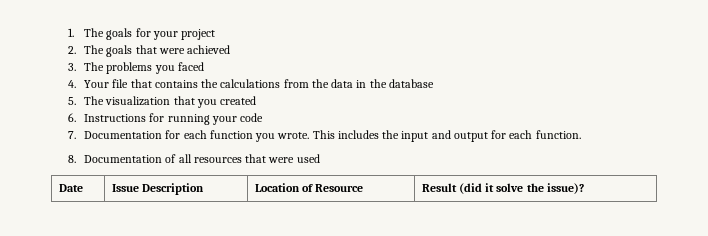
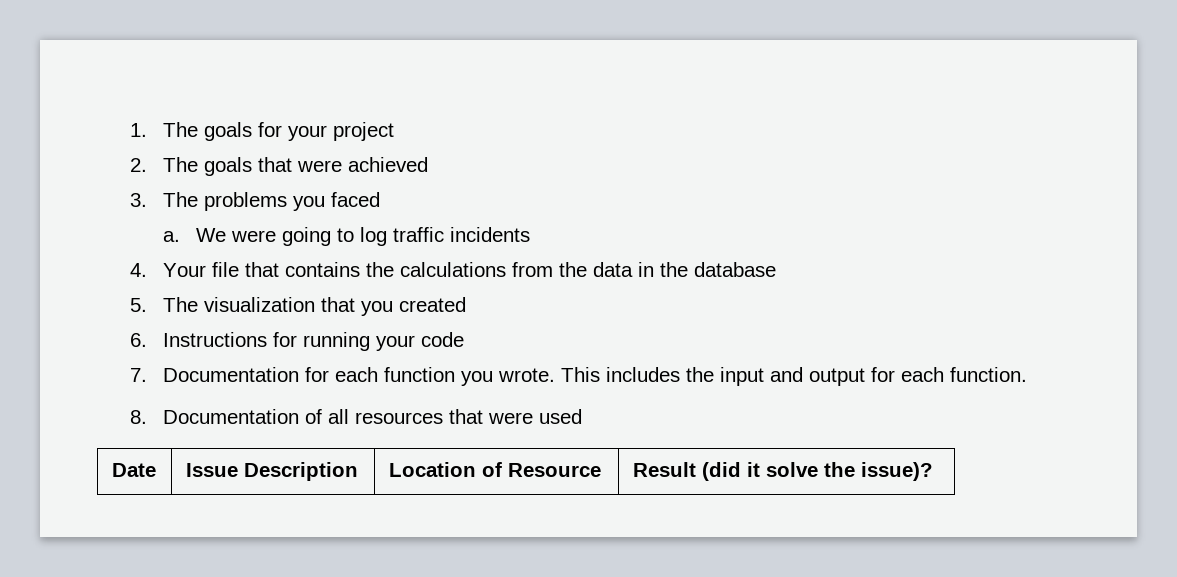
+ a. We were going to log traffic incidents

